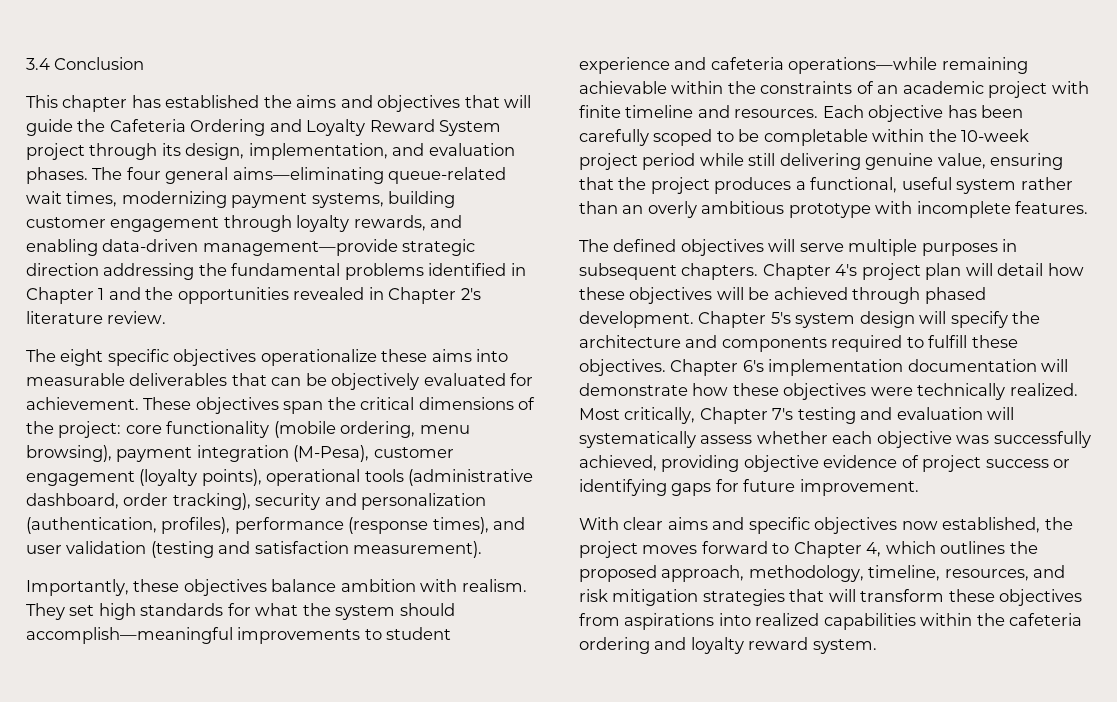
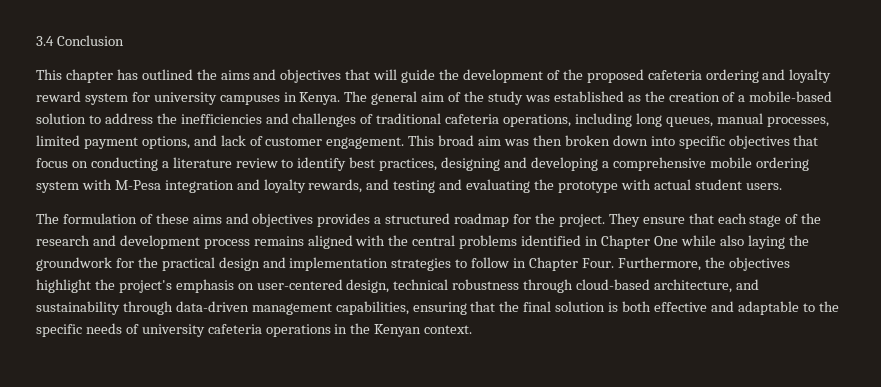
- This chapter has established the aims and objectives that will guide the Cafeteria Ordering and Loyalty Reward System project through its design, implementation, and evaluation phases. The four general aims—eliminating queue-related wait times, modernizing payment systems, building customer engagement through loyalty rewards, and enabling data-driven management—provide strategic direction addressing the fundamental problems identified in Chapter 1 and the opportunities revealed in Chapter 2's literature review.
- The eight specific objectives operationalize these aims into measurable deliverables that can be objectively evaluated for achievement. These objectives span the critical dimensions of the project: core functionality (mobile ordering, menu browsing), payment integration (M-Pesa), customer engagement (loyalty points), operational tools (administrative dashboard, order tracking), security and personalization (authentication, profiles), performance (response times), and user validation (testing and satisfaction measurement).
- Importantly, these objectives balance ambition with realism. They set high standards for what the system should accomplish—meaningful improvements to student experience and cafeteria operations—while remaining achievable within the constraints of an academic project with finite timeline and resources. Each objective has been carefully scoped to be completable within the 10-week project period while still delivering genuine value, ensuring that the project produces a functional, useful system rather than an overly ambitious prototype with incomplete features.
- The defined objectives will serve multiple purposes in subsequent chapters. Chapter 4's project plan will detail how these objectives will be achieved through phased development. Chapter 5's system design will specify the architecture and components required to fulfill these objectives. Chapter 6's implementation documentation will demonstrate how these objectives were technically realized. Most critically, Chapter 7's testing and evaluation will systematically assess whether each objective was successfully achieved, providing objective evidence of project success or identifying gaps for future improvement.
- With clear aims and specific objectives now established, the project moves forward to Chapter 4, which outlines the proposed approach, methodology, timeline, resources, and risk mitigation strategies that will transform these objectives from aspirations into realized capabilities within the cafeteria ordering and loyalty reward system.
+ This chapter has outlined the aims and objectives that will guide the development of the proposed cafeteria ordering and loyalty reward system for university campuses in Kenya. The general aim of the study was established as the creation of a mobile-based solution to address the inefficiencies and challenges of traditional cafeteria operations, including long queues, manual processes, limited payment options, and lack of customer engagement. This broad aim was then broken down into specific objectives that focus on conducting a literature review to identify best practices, designing and developing a comprehensive mobile ordering system with M-Pesa integration and loyalty rewards, and testing and evaluating the prototype with actual student users.
+ The formulation of these aims and objectives provides a structured roadmap for the project. They ensure that each stage of the research and development process remains aligned with the central problems identified in Chapter One while also laying the groundwork for the practical design and implementation strategies to follow in Chapter Four. Furthermore, the objectives highlight the project's emphasis on user-centered design, technical robustness through cloud-based architecture, and sustainability through data-driven management capabilities, ensuring that the final solution is both effective and adaptable to the specific needs of university cafeteria operations in the Kenyan context.

